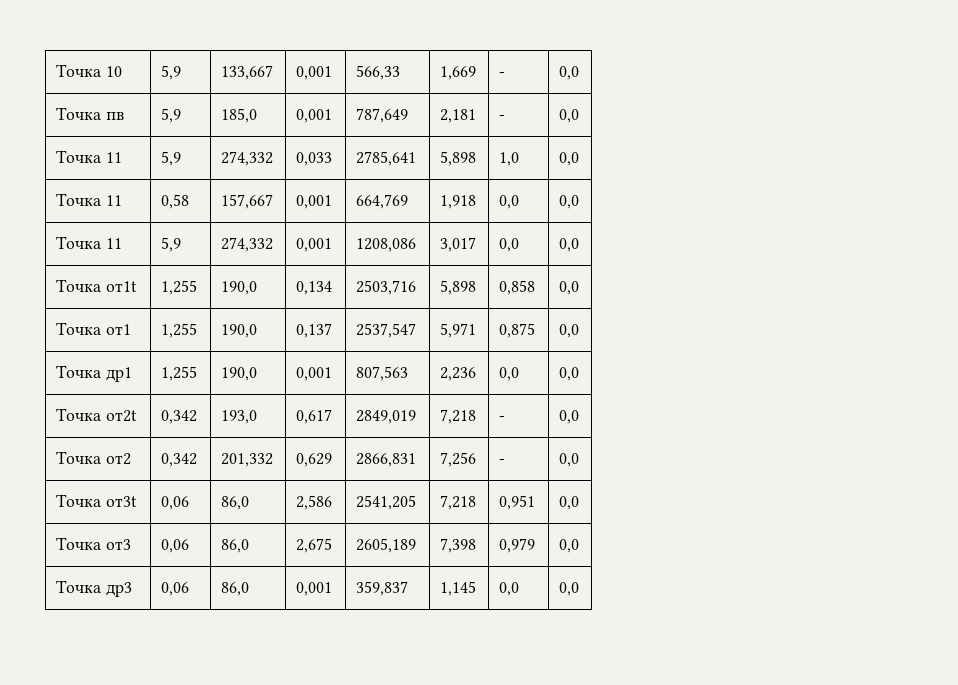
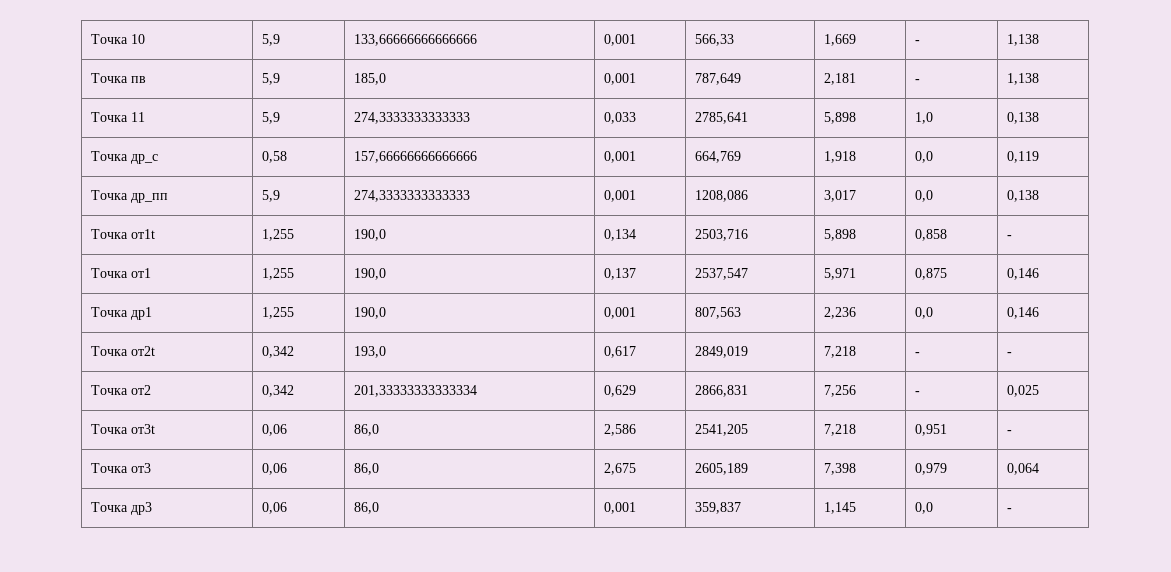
- Точка 10 | 5,9 | 133,667 | 0,001 | 566,33 | 1,669 | - | 0,0
+ Точка 10 | 5,9 | 133,66666666666666 | 0,001 | 566,33 | 1,669 | - | 1,138
- Точка пв | 5,9 | 185,0 | 0,001 | 787,649 | 2,181 | - | 0,0
- Точка 11 | 5,9 | 274,332 | 0,033 | 2785,641 | 5,898 | 1,0 | 0,0
- Точка 11 | 0,58 | 157,667 | 0,001 | 664,769 | 1,918 | 0,0 | 0,0
- Точка 11 | 5,9 | 274,332 | 0,001 | 1208,086 | 3,017 | 0,0 | 0,0
+ Точка пв | 5,9 | 185,0 | 0,001 | 787,649 | 2,181 | - | 1,138
+ Точка 11 | 5,9 | 274,3333333333333 | 0,033 | 2785,641 | 5,898 | 1,0 | 0,138
+ Точка др_с | 0,58 | 157,66666666666666 | 0,001 | 664,769 | 1,918 | 0,0 | 0,119
+ Точка др_пп | 5,9 | 274,3333333333333 | 0,001 | 1208,086 | 3,017 | 0,0 | 0,138
- Точка от1t | 1,255 | 190,0 | 0,134 | 2503,716 | 5,898 | 0,858 | 0,0
+ Точка от1t | 1,255 | 190,0 | 0,134 | 2503,716 | 5,898 | 0,858 | -
- Точка от1 | 1,255 | 190,0 | 0,137 | 2537,547 | 5,971 | 0,875 | 0,0
+ Точка от1 | 1,255 | 190,0 | 0,137 | 2537,547 | 5,971 | 0,875 | 0,146
- Точка др1 | 1,255 | 190,0 | 0,001 | 807,563 | 2,236 | 0,0 | 0,0
+ Точка др1 | 1,255 | 190,0 | 0,001 | 807,563 | 2,236 | 0,0 | 0,146
- Точка от2t | 0,342 | 193,0 | 0,617 | 2849,019 | 7,218 | - | 0,0
+ Точка от2t | 0,342 | 193,0 | 0,617 | 2849,019 | 7,218 | - | -
- Точка от2 | 0,342 | 201,332 | 0,629 | 2866,831 | 7,256 | - | 0,0
+ Точка от2 | 0,342 | 201,33333333333334 | 0,629 | 2866,831 | 7,256 | - | 0,025
- Точка от3t | 0,06 | 86,0 | 2,586 | 2541,205 | 7,218 | 0,951 | 0,0
+ Точка от3t | 0,06 | 86,0 | 2,586 | 2541,205 | 7,218 | 0,951 | -
- Точка от3 | 0,06 | 86,0 | 2,675 | 2605,189 | 7,398 | 0,979 | 0,0
+ Точка от3 | 0,06 | 86,0 | 2,675 | 2605,189 | 7,398 | 0,979 | 0,064
- Точка др3 | 0,06 | 86,0 | 0,001 | 359,837 | 1,145 | 0,0 | 0,0
+ Точка др3 | 0,06 | 86,0 | 0,001 | 359,837 | 1,145 | 0,0 | -

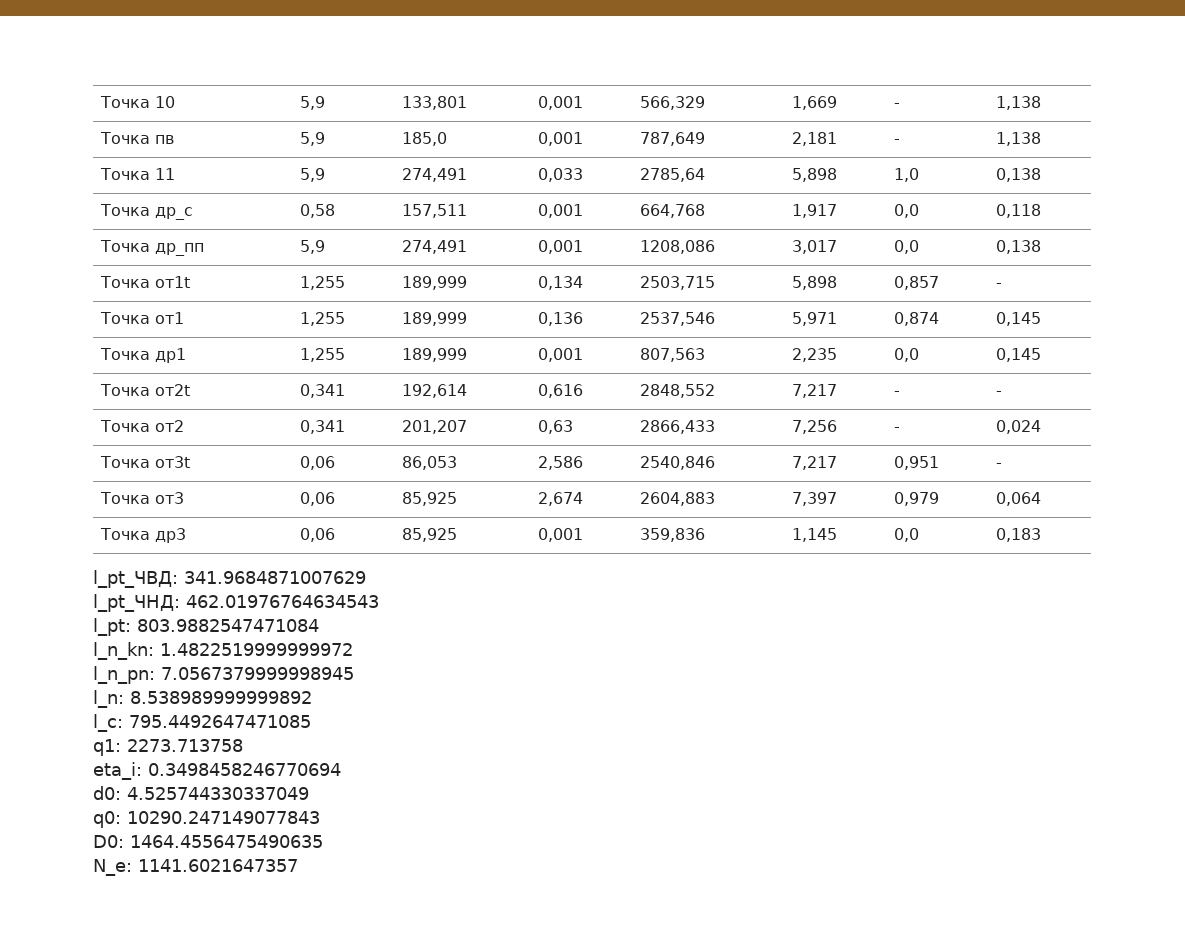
- Точка 10 | 5,9 | 133,66666666666666 | 0,001 | 566,33 | 1,669 | - | 1,138
+ Точка 10 | 5,9 | 133,801 | 0,001 | 566,329 | 1,669 | - | 1,138
- Точка 11 | 5,9 | 274,3333333333333 | 0,033 | 2785,641 | 5,898 | 1,0 | 0,138
+ Точка 11 | 5,9 | 274,491 | 0,033 | 2785,64 | 5,898 | 1,0 | 0,138
- Точка др_с | 0,58 | 157,66666666666666 | 0,001 | 664,769 | 1,918 | 0,0 | 0,119
+ Точка др_с | 0,58 | 157,511 | 0,001 | 664,768 | 1,917 | 0,0 | 0,118
- Точка др_пп | 5,9 | 274,3333333333333 | 0,001 | 1208,086 | 3,017 | 0,0 | 0,138
+ Точка др_пп | 5,9 | 274,491 | 0,001 | 1208,086 | 3,017 | 0,0 | 0,138
- Точка от1t | 1,255 | 190,0 | 0,134 | 2503,716 | 5,898 | 0,858 | -
+ Точка от1t | 1,255 | 189,999 | 0,134 | 2503,715 | 5,898 | 0,857 | -
- Точка от1 | 1,255 | 190,0 | 0,137 | 2537,547 | 5,971 | 0,875 | 0,146
+ Точка от1 | 1,255 | 189,999 | 0,136 | 2537,546 | 5,971 | 0,874 | 0,145
- Точка др1 | 1,255 | 190,0 | 0,001 | 807,563 | 2,236 | 0,0 | 0,146
+ Точка др1 | 1,255 | 189,999 | 0,001 | 807,563 | 2,235 | 0,0 | 0,145
- Точка от2t | 0,342 | 193,0 | 0,617 | 2849,019 | 7,218 | - | -
+ Точка от2t | 0,341 | 192,614 | 0,616 | 2848,552 | 7,217 | - | -
- Точка от2 | 0,342 | 201,33333333333334 | 0,629 | 2866,831 | 7,256 | - | 0,025
+ Точка от2 | 0,341 | 201,207 | 0,63 | 2866,433 | 7,256 | - | 0,024
- Точка от3t | 0,06 | 86,0 | 2,586 | 2541,205 | 7,218 | 0,951 | -
+ Точка от3t | 0,06 | 86,053 | 2,586 | 2540,846 | 7,217 | 0,951 | -
- Точка от3 | 0,06 | 86,0 | 2,675 | 2605,189 | 7,398 | 0,979 | 0,064
+ Точка от3 | 0,06 | 85,925 | 2,674 | 2604,883 | 7,397 | 0,979 | 0,064
- Точка др3 | 0,06 | 86,0 | 0,001 | 359,837 | 1,145 | 0,0 | -
+ Точка др3 | 0,06 | 85,925 | 0,001 | 359,836 | 1,145 | 0,0 | 0,183
+ l_pt_ЧВД: 341.9684871007629
+ l_pt_ЧНД: 462.01976764634543
+ l_pt: 803.9882547471084
+ l_n_kn: 1.4822519999999972
+ l_n_pn: 7.0567379999998945
+ l_n: 8.538989999999892
+ l_c: 795.4492647471085
+ q1: 2273.713758
+ eta_i: 0.3498458246770694
+ d0: 4.525744330337049
+ q0: 10290.247149077843
+ D0: 1464.4556475490635
+ N_e: 1141.6021647357

